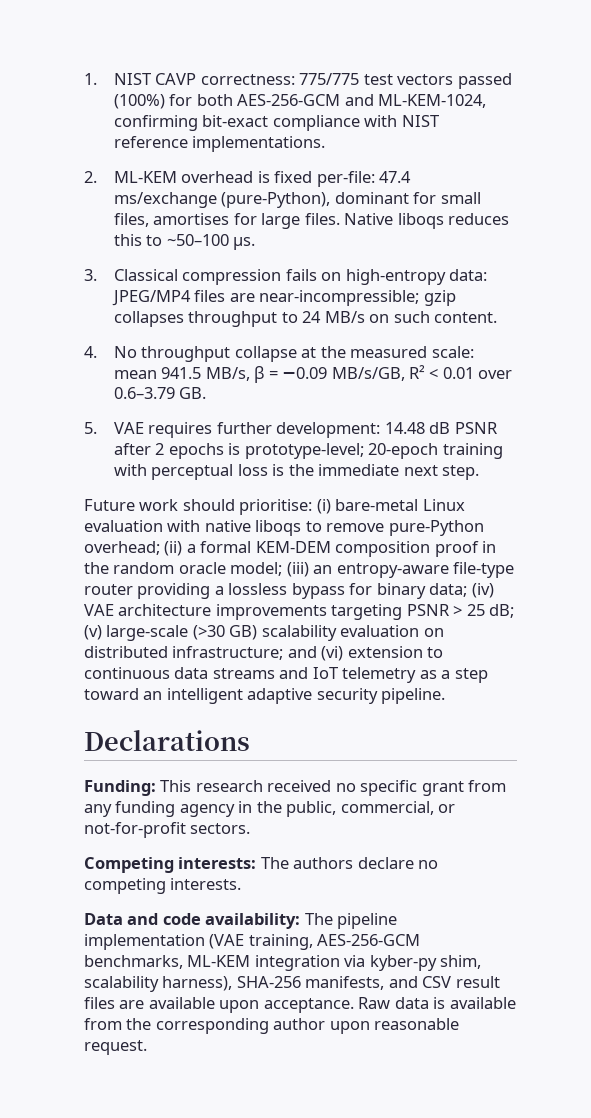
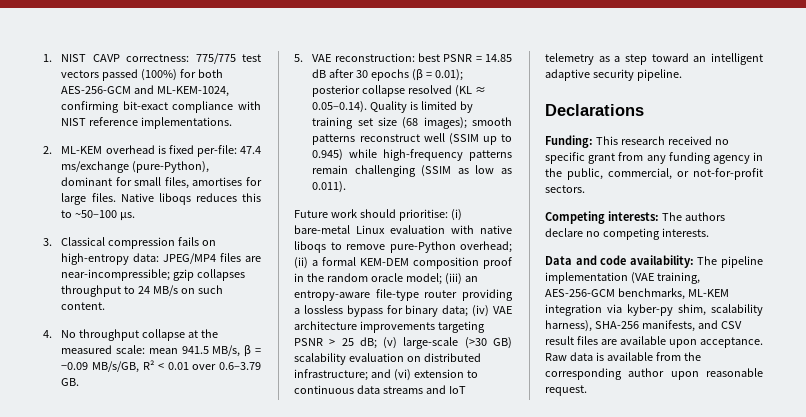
- 5. VAE requires further development: 14.48 dB PSNR after 2 epochs is prototype-level; 20-epoch training with perceptual loss is the immediate next step.
+ 5. VAE reconstruction: best PSNR = 14.85 dB after 30 epochs (β = 0.01); posterior collapse resolved (KL ≈ 0.05–0.14). Quality is limited by training set size (68 images); smooth patterns reconstruct well (SSIM up to 0.945) while high-frequency patterns remain challenging (SSIM as low as 0.011).

